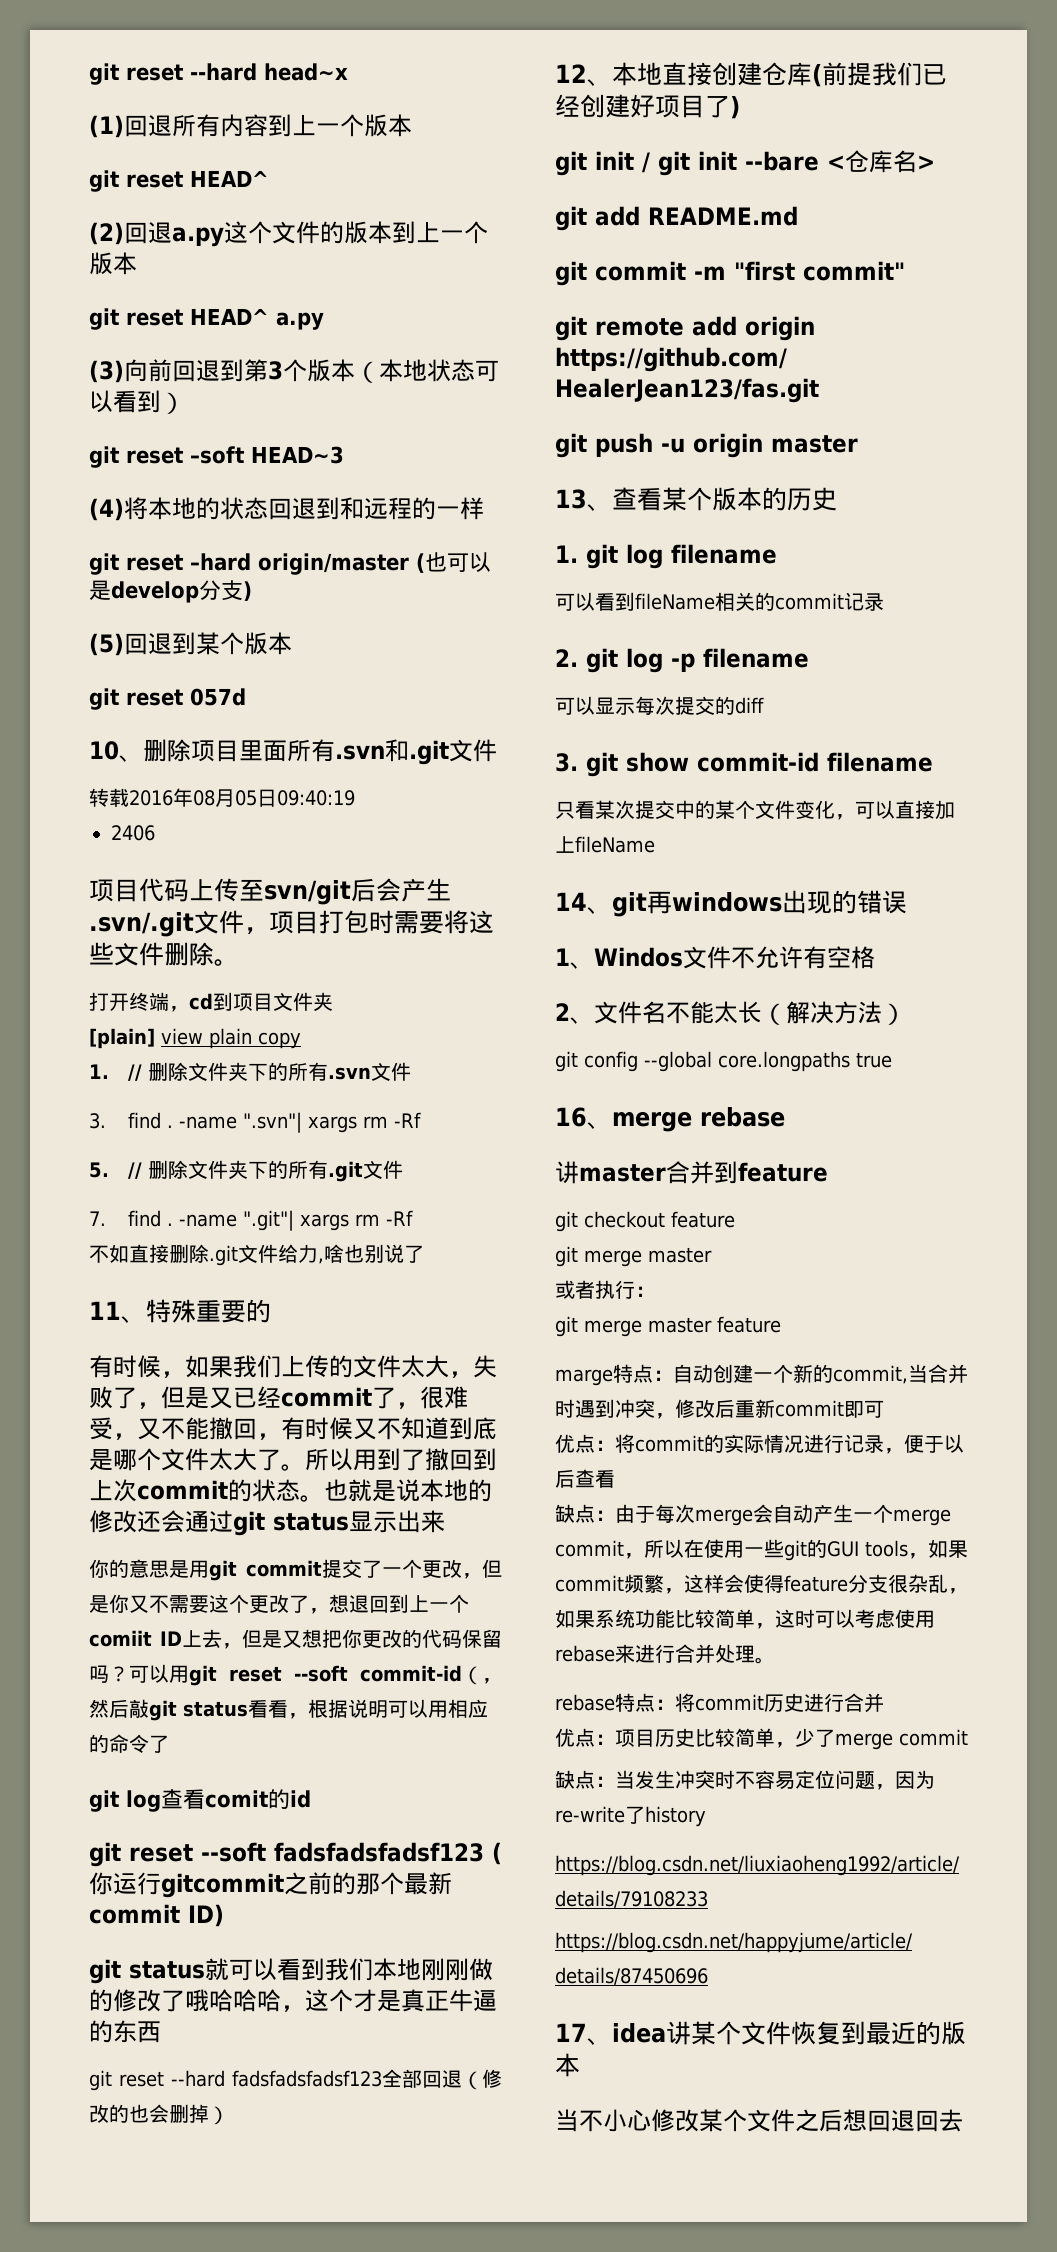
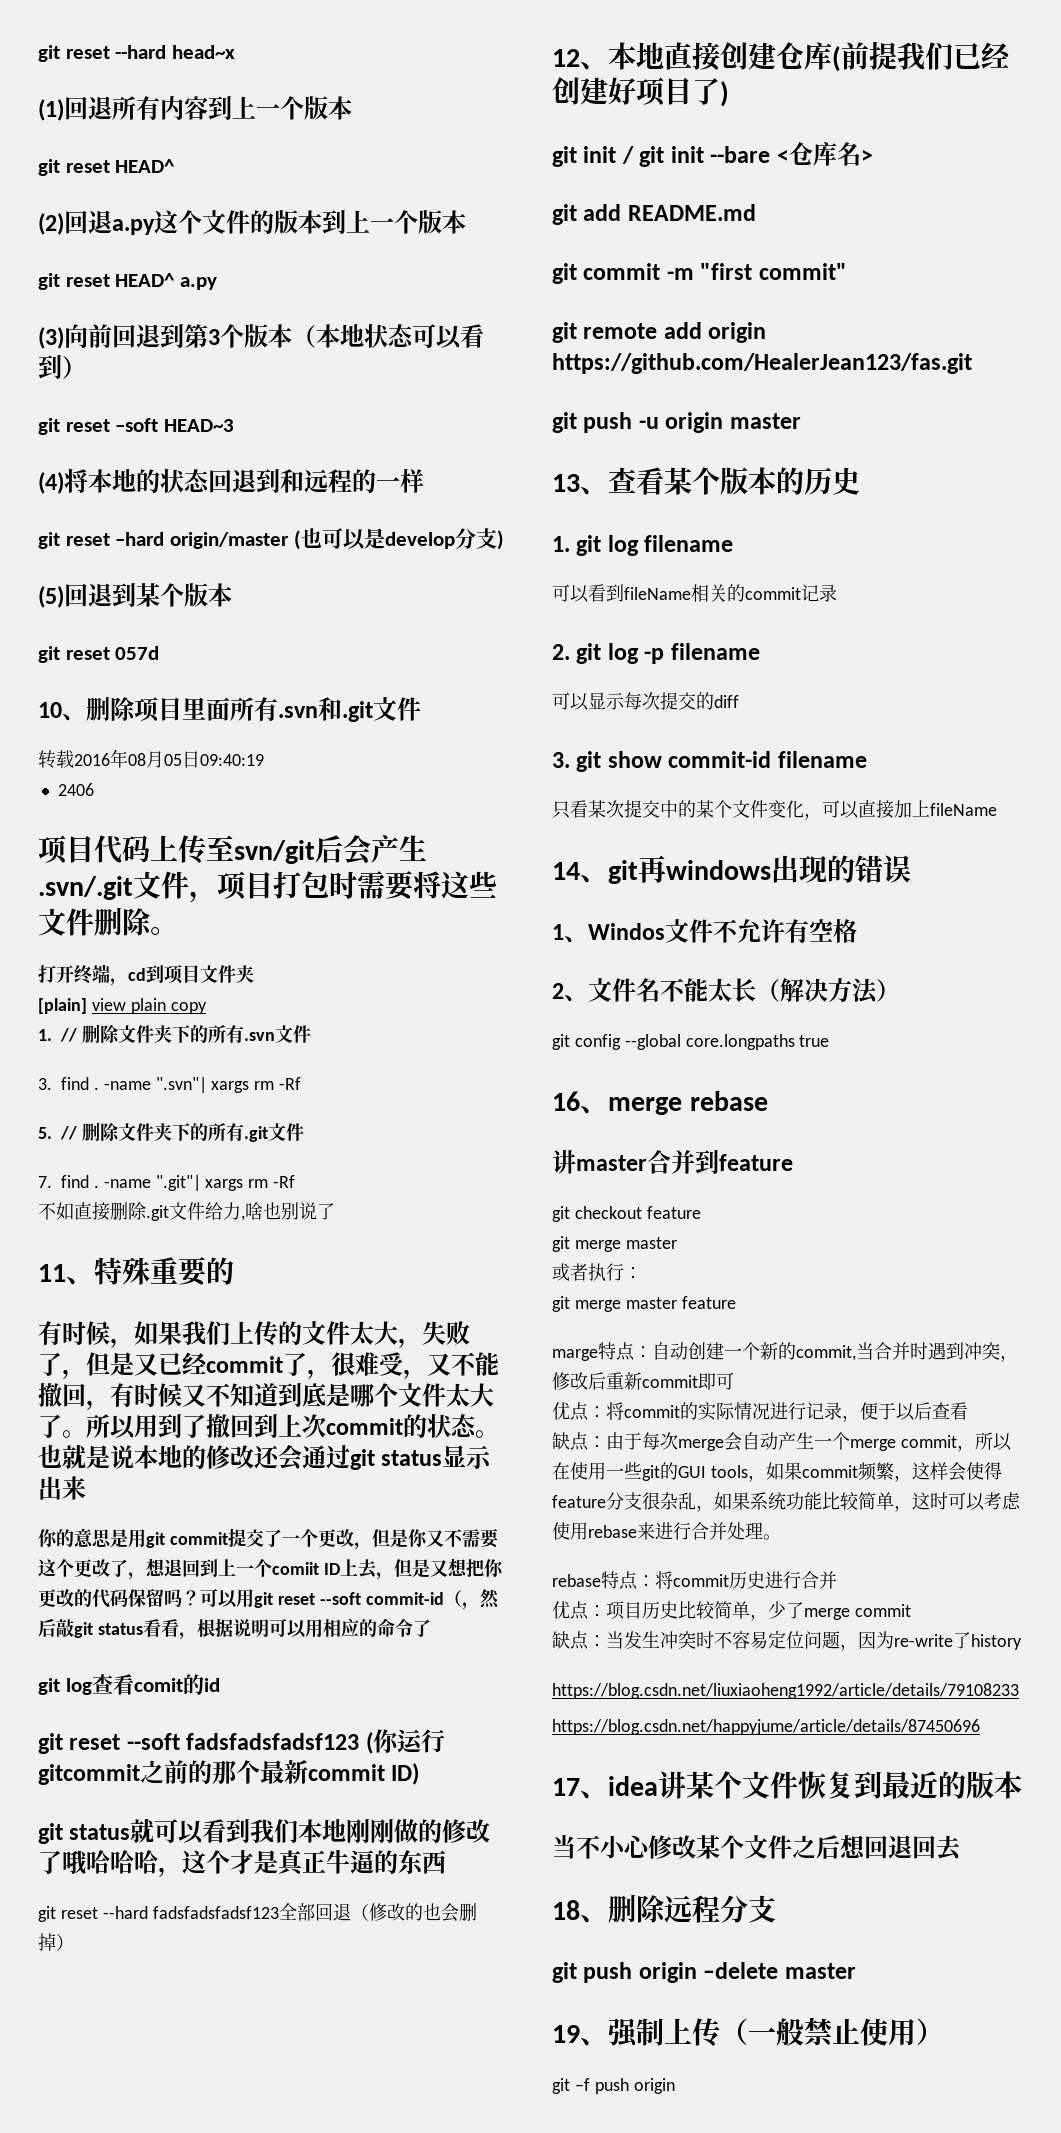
+ 18、删除远程分支
+ git push origin –delete master
+ 19、强制上传（一般禁止使用）
+ git –f push origin

